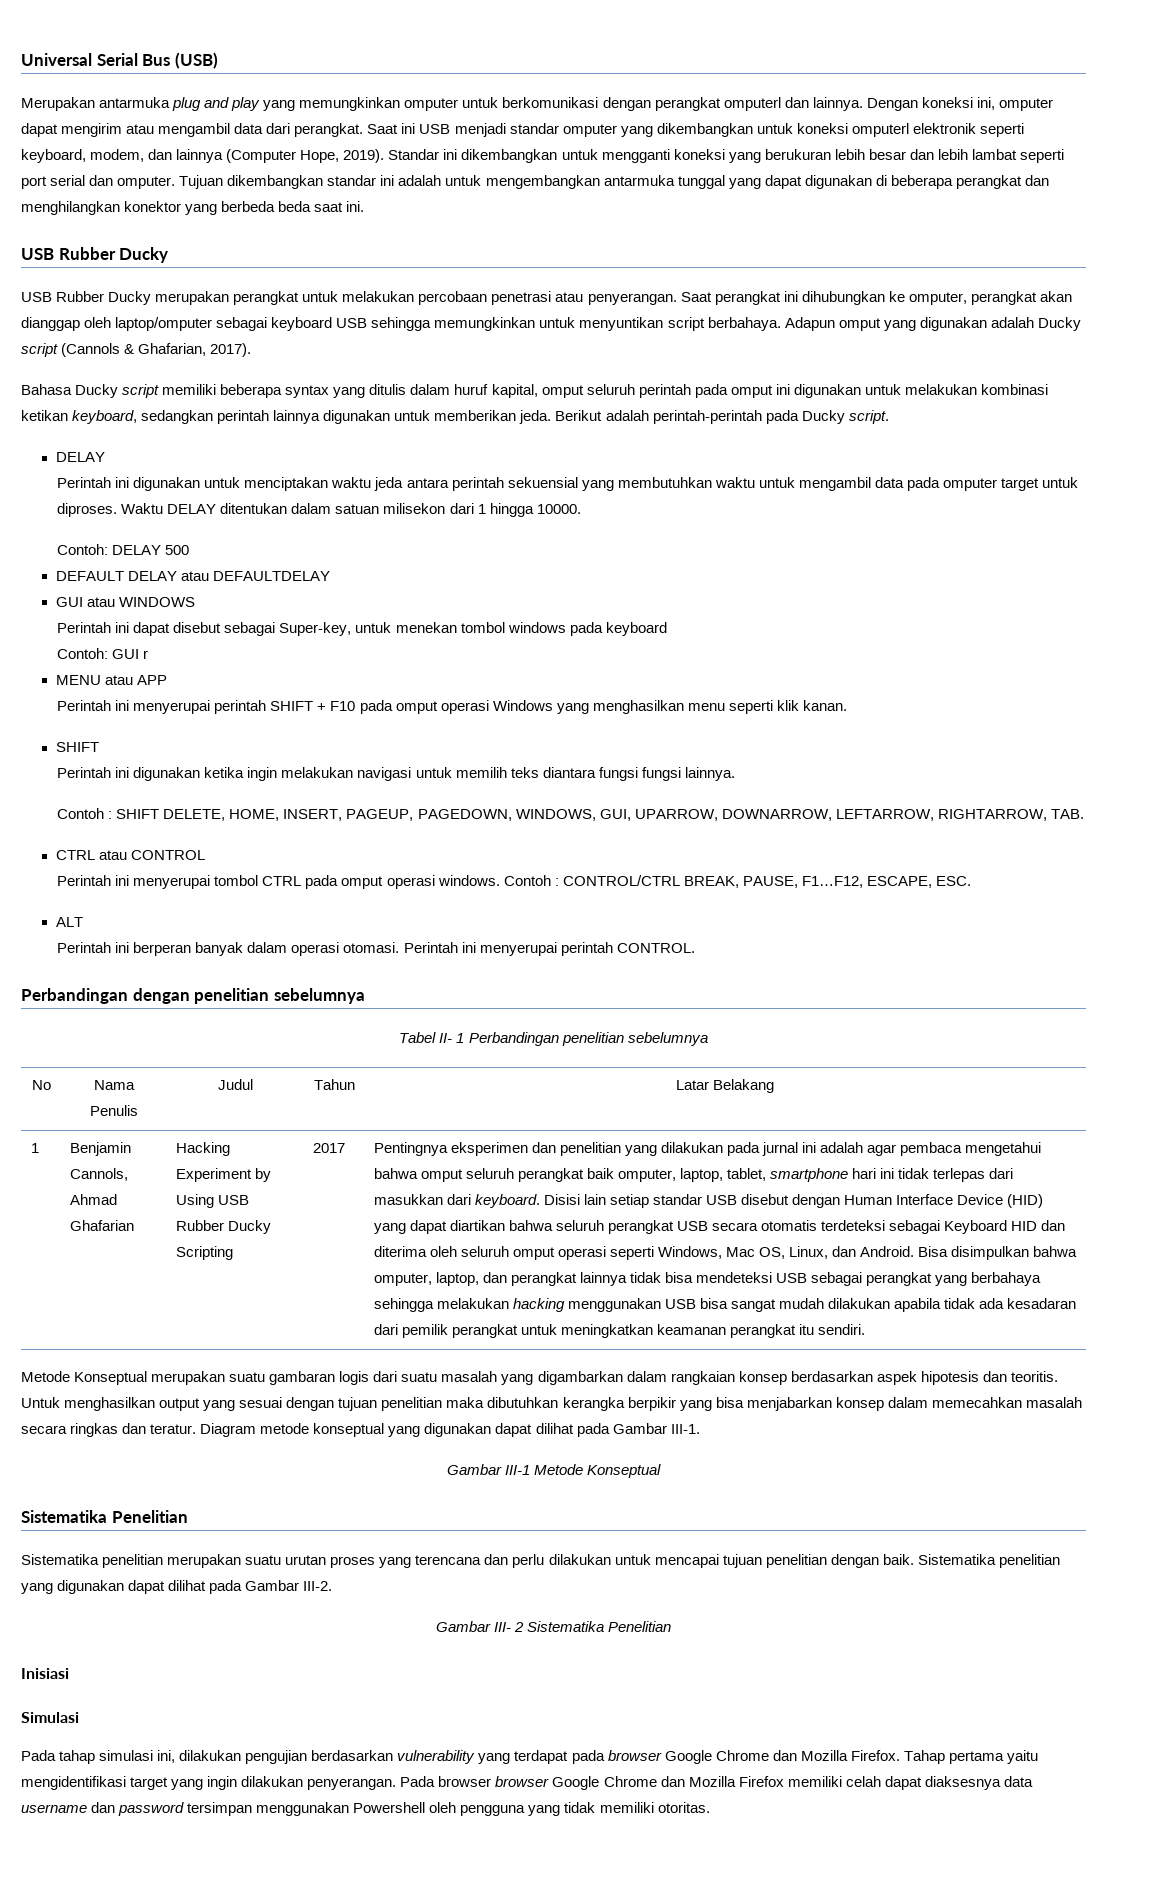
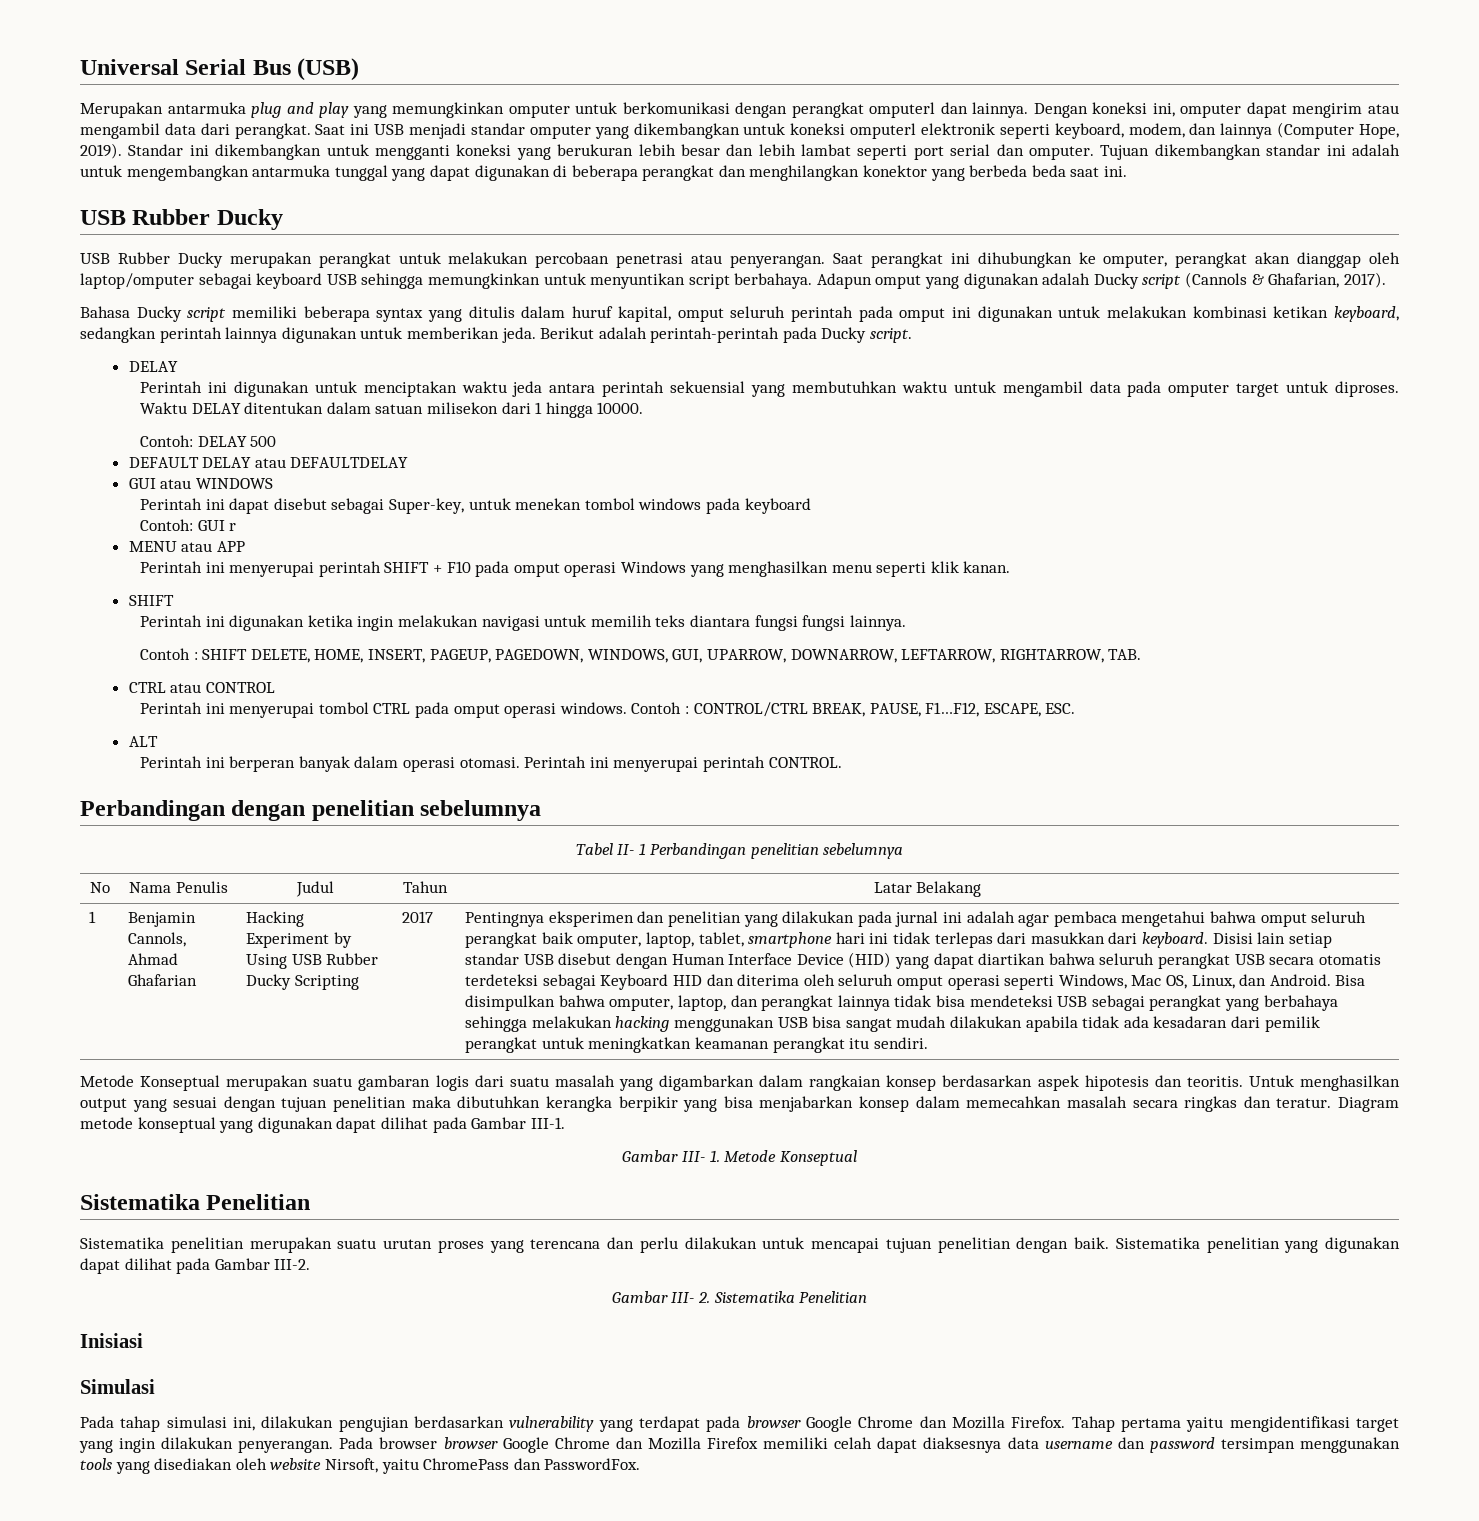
- Gambar III-1 Metode Konseptual
+ Gambar III- 1. Metode Konseptual
- Gambar III- 2 Sistematika Penelitian
+ Gambar III- 2. Sistematika Penelitian
- Pada browser browser Google Chrome dan Mozilla Firefox memiliki celah dapat diaksesnya data username dan password tersimpan menggunakan Powershell oleh pengguna yang tidak memiliki otoritas.
+ Pada browser browser Google Chrome dan Mozilla Firefox memiliki celah dapat diaksesnya data username dan password tersimpan menggunakan tools yang disediakan oleh website Nirsoft, yaitu ChromePass dan PasswordFox.

